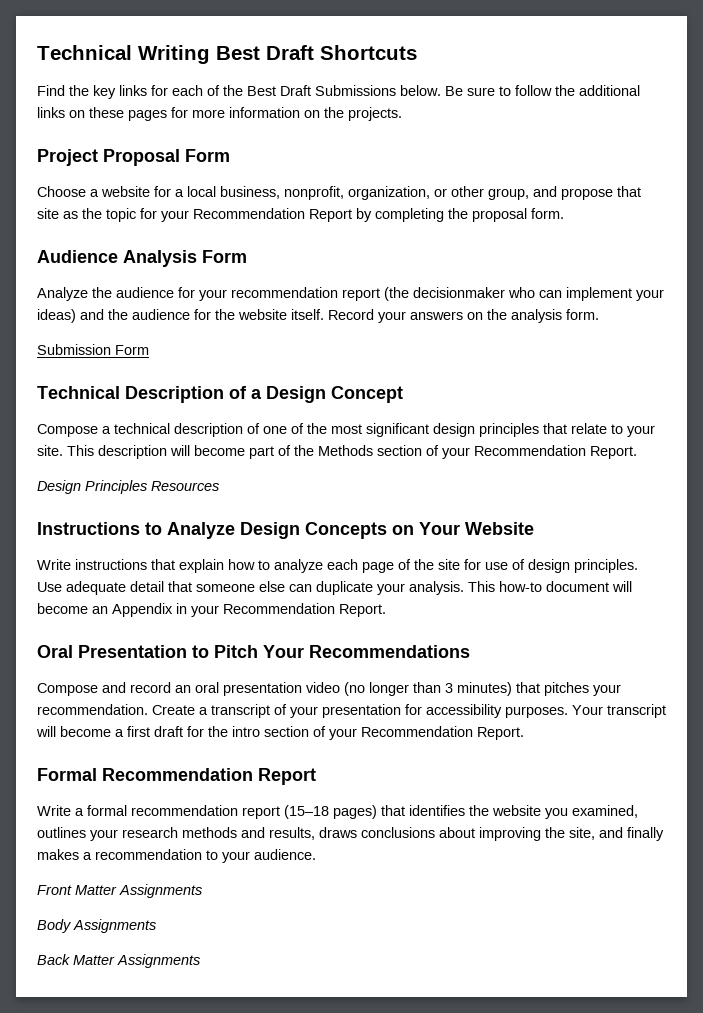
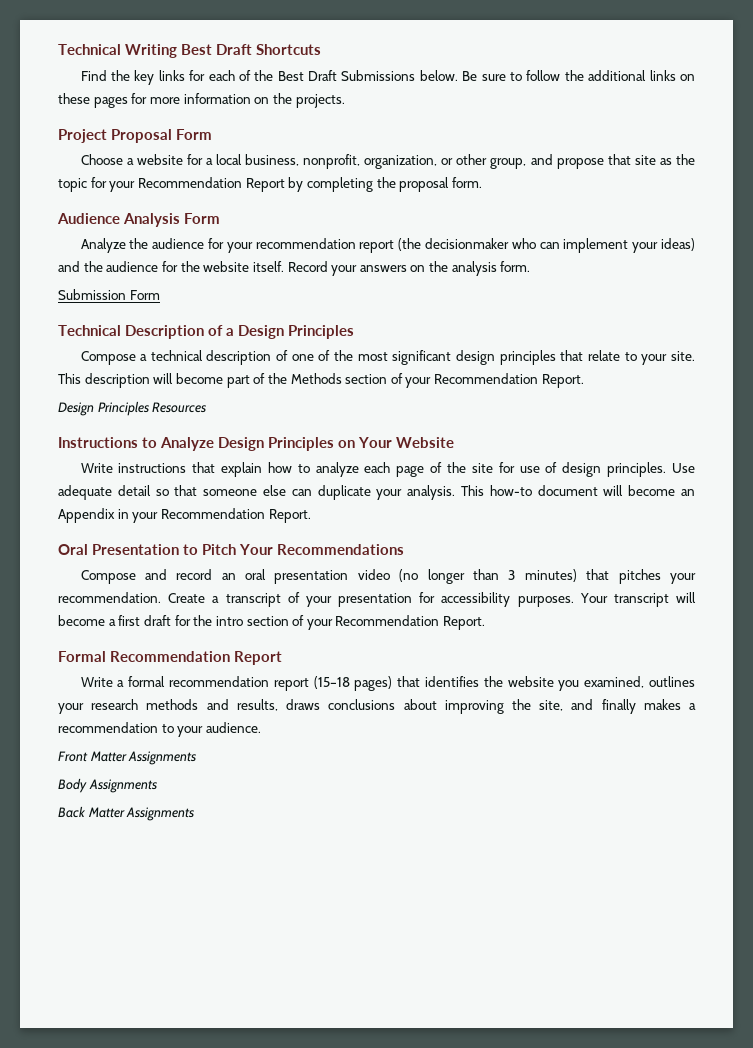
- Technical Description of a Design Concept
+ Technical Description of a Design Principles
- Instructions to Analyze Design Concepts on Your Website
+ Instructions to Analyze Design Principles on Your Website
- Use adequate detail that someone else can duplicate your analysis.
+ Use adequate detail so that someone else can duplicate your analysis.

